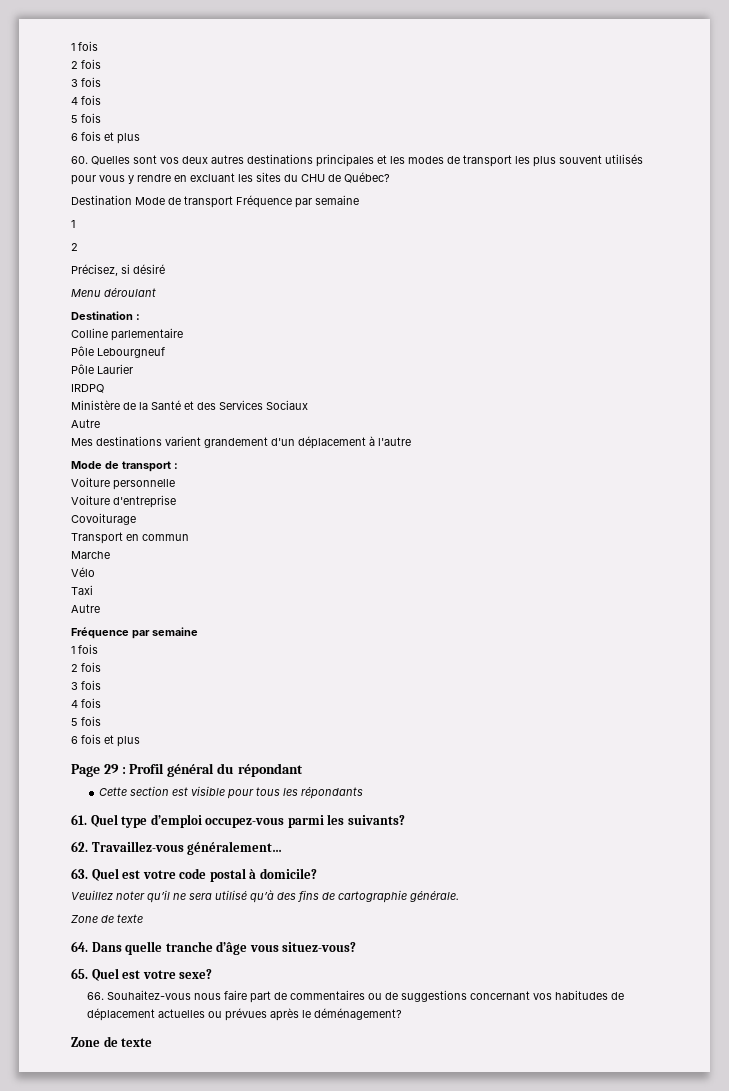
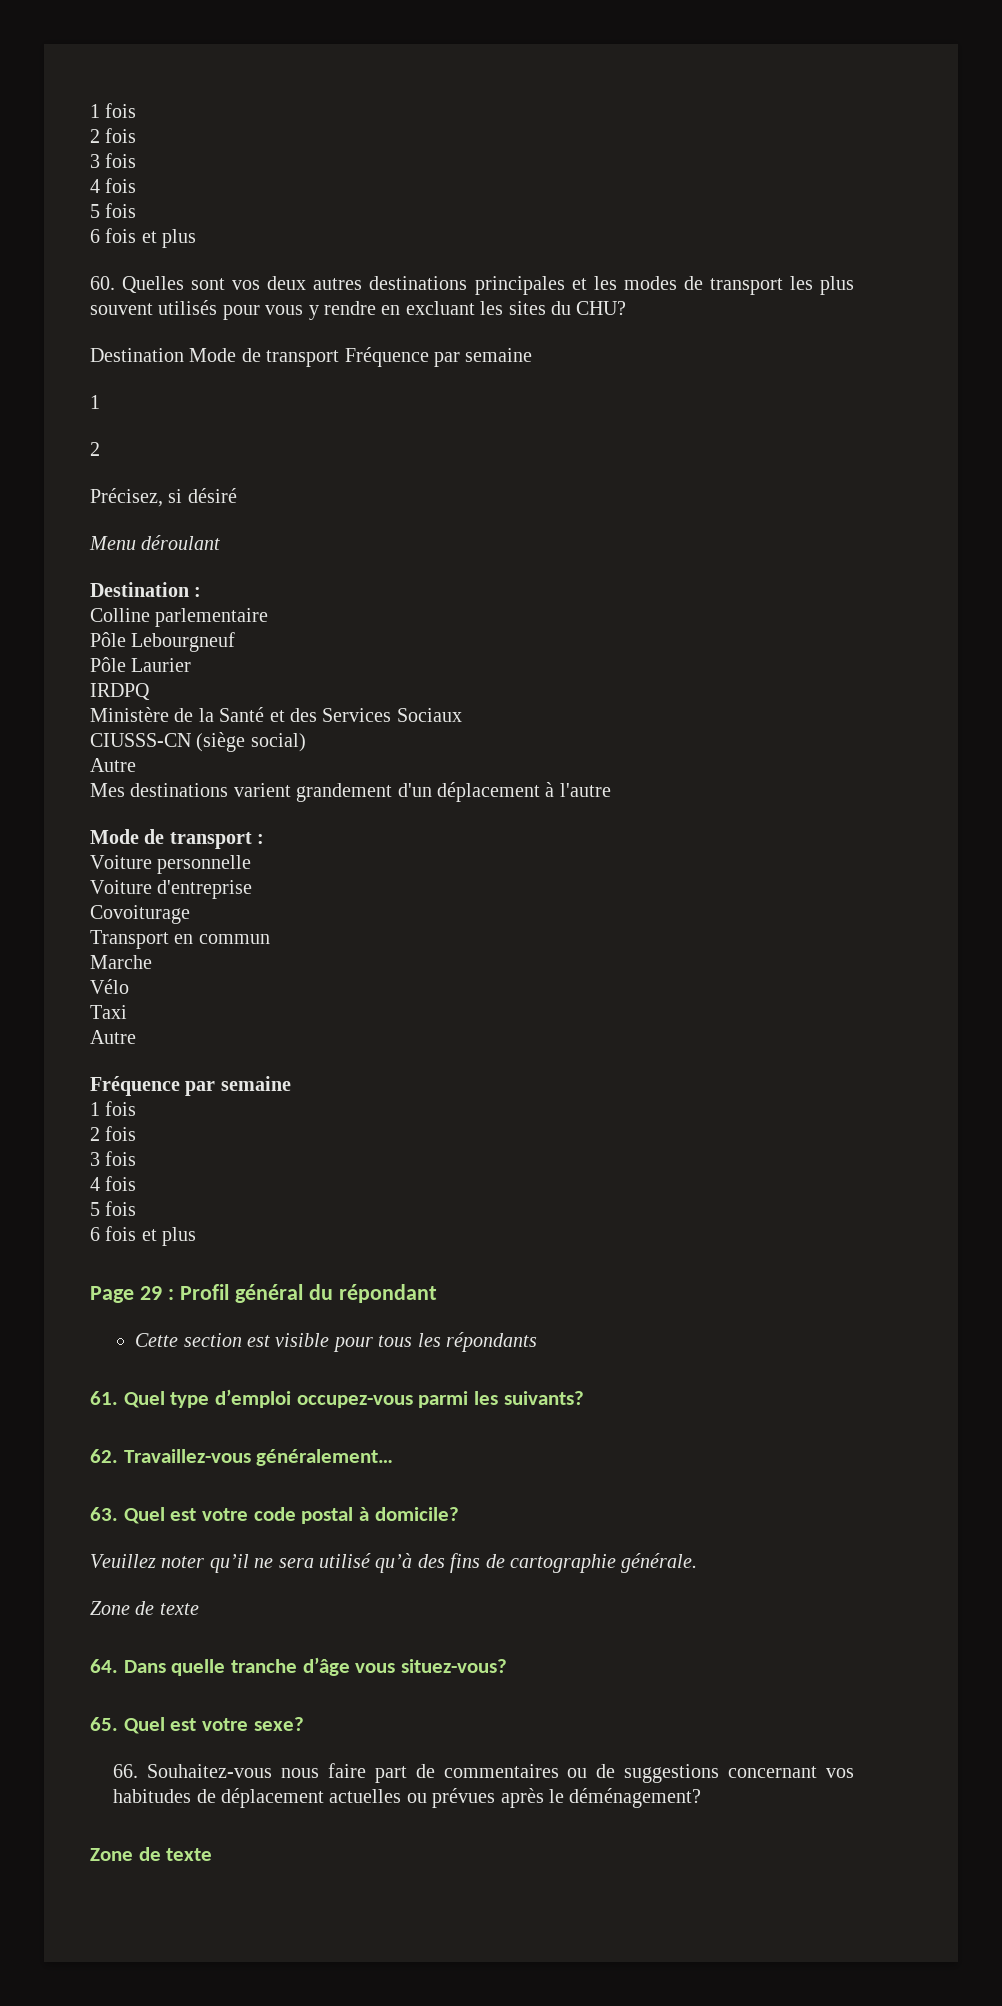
- 60. Quelles sont vos deux autres destinations principales et les modes de transport les plus souvent utilisés pour vous y rendre en excluant les sites du CHU de Québec?
+ 60. Quelles sont vos deux autres destinations principales et les modes de transport les plus souvent utilisés pour vous y rendre en excluant les sites du CHU?
+ CIUSSS-CN (siège social)

